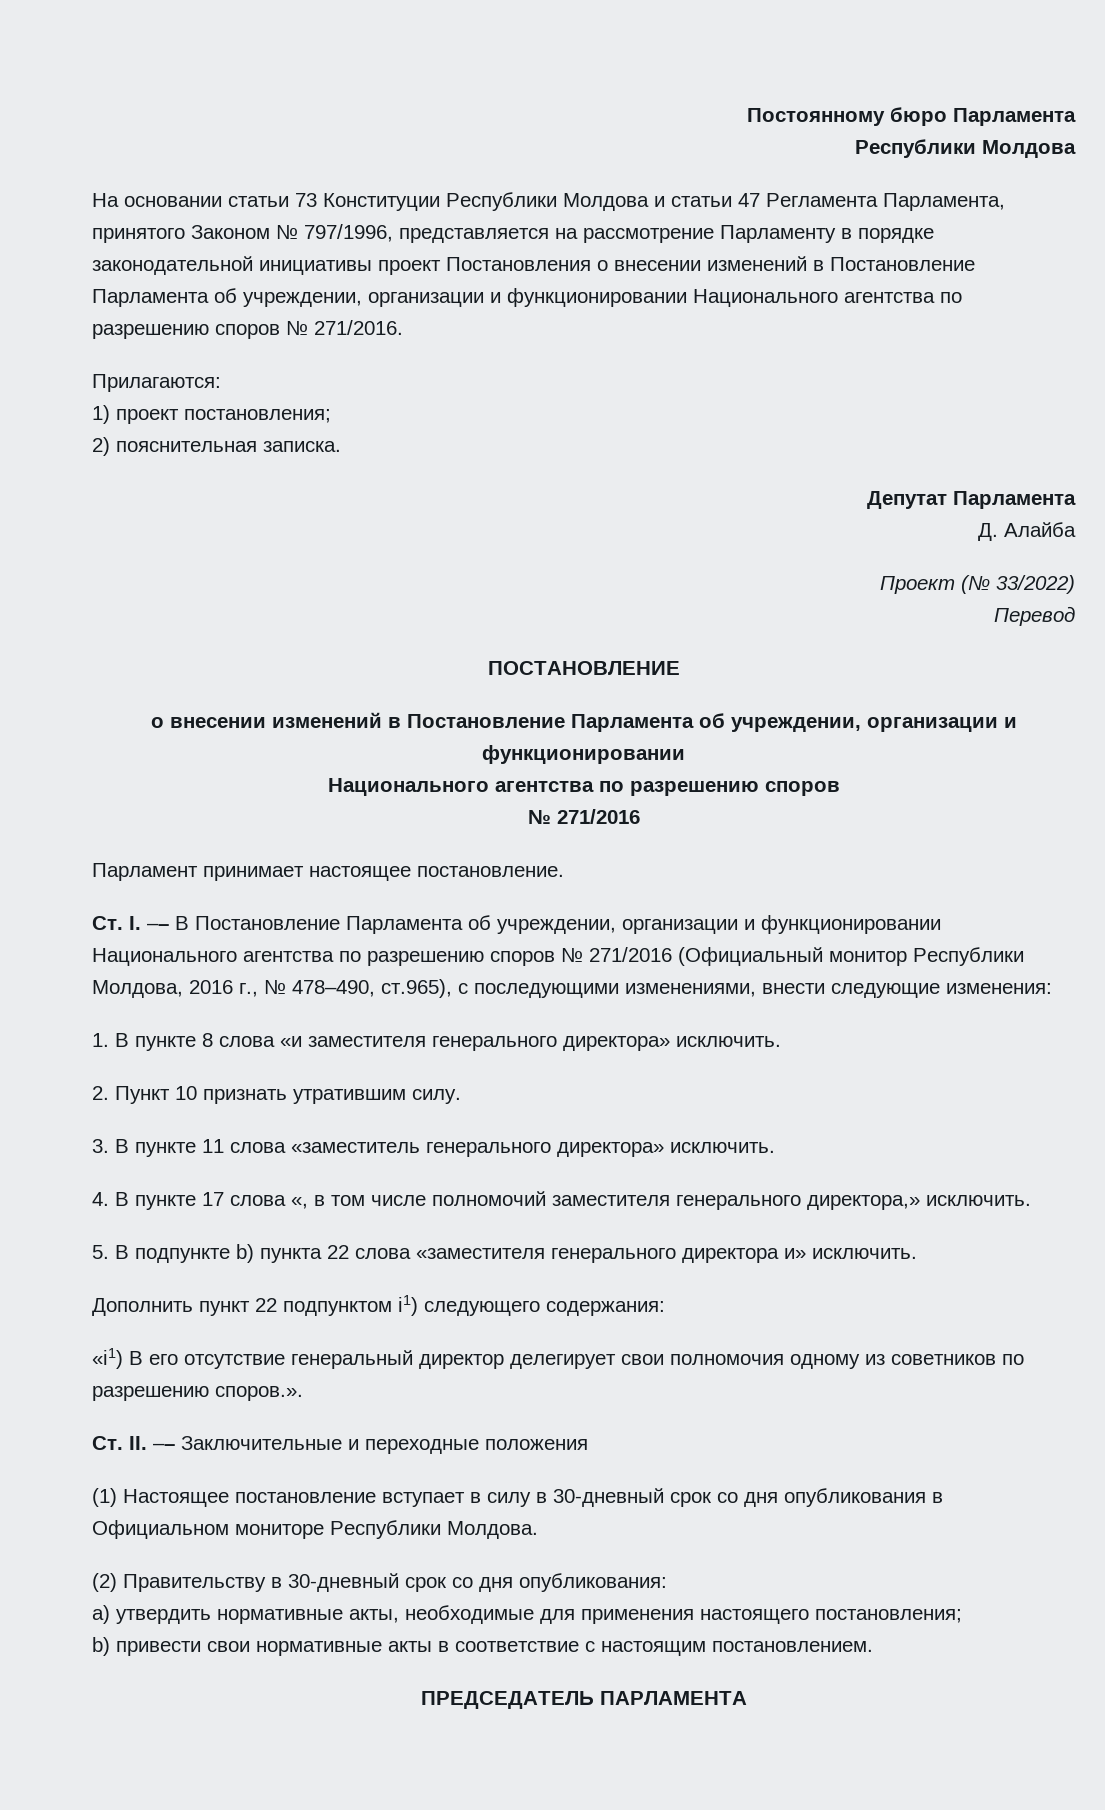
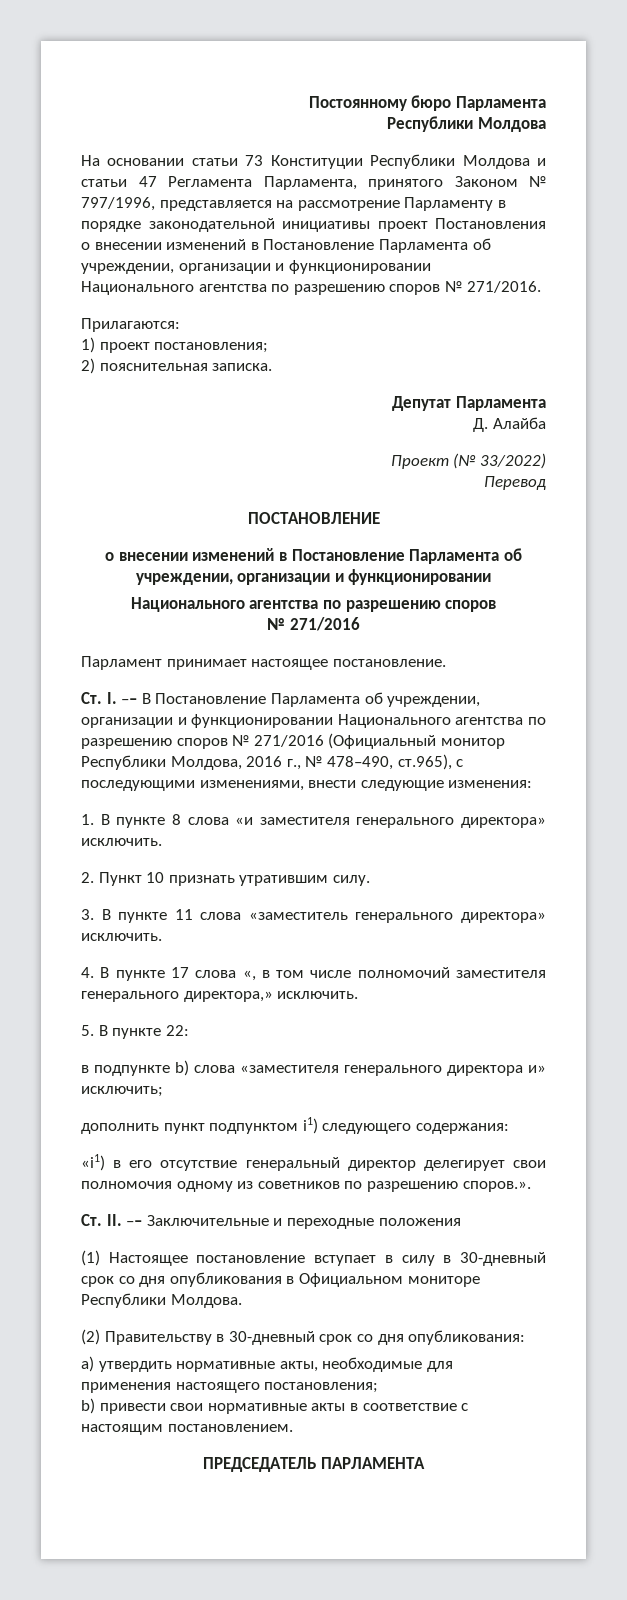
- 5. В подпункте b) пункта 22 слова «заместителя генерального директора и» исключить.
- Дополнить пункт 22 подпунктом i1) следующего содержания:
+ 5. В пункте 22:
+ в подпункте b) слова «заместителя генерального директора и» исключить;
+ дополнить пункт подпунктом i1) следующего содержания:
- «i1) В его отсутствие генеральный директор делегирует свои полномочия одному из советников по разрешению споров.».
+ «i1) в его отсутствие генеральный директор делегирует свои полномочия одному из советников по разрешению споров.».

